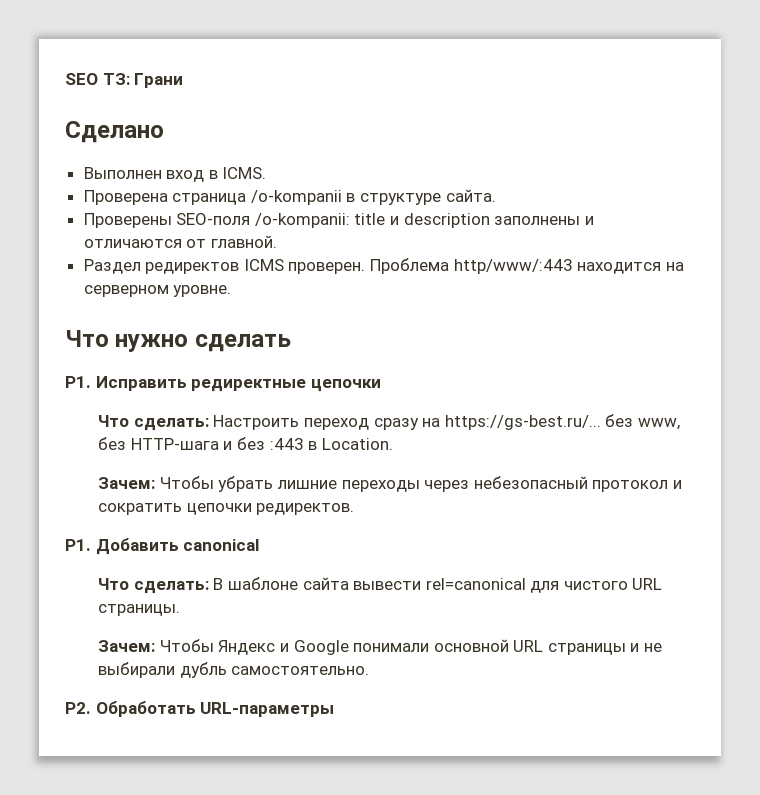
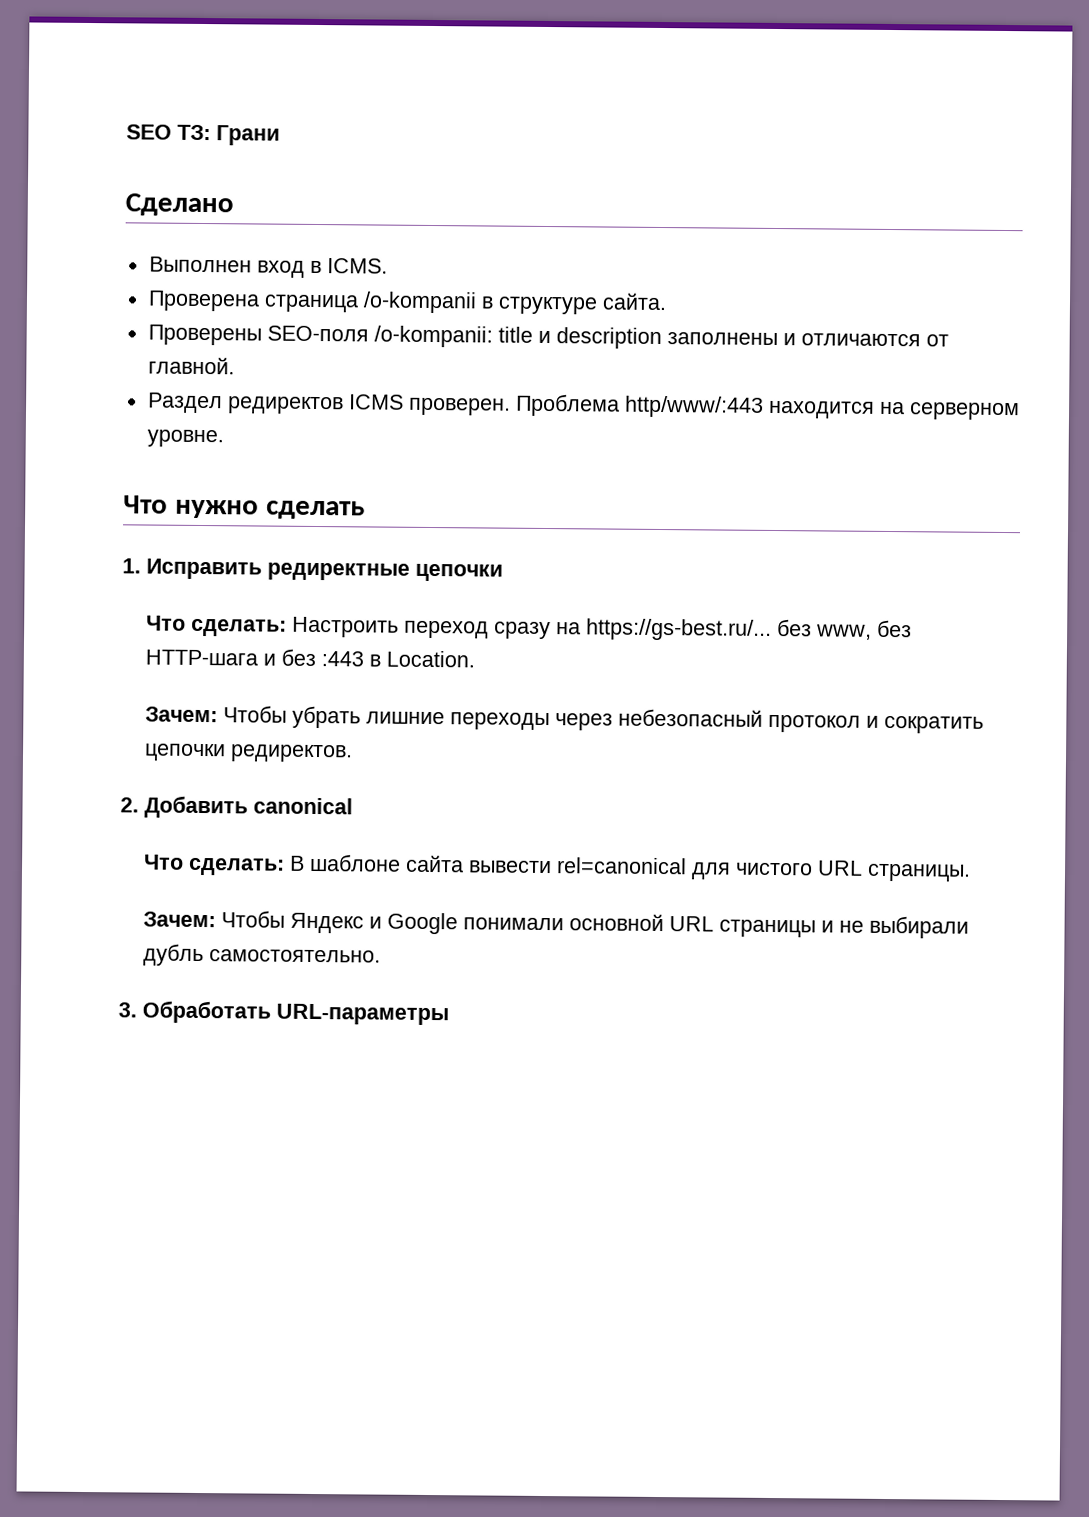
- P1. Исправить редиректные цепочки
+ 1. Исправить редиректные цепочки
- P1. Добавить canonical
+ 2. Добавить canonical
- P2. Обработать URL-параметры
+ 3. Обработать URL-параметры

